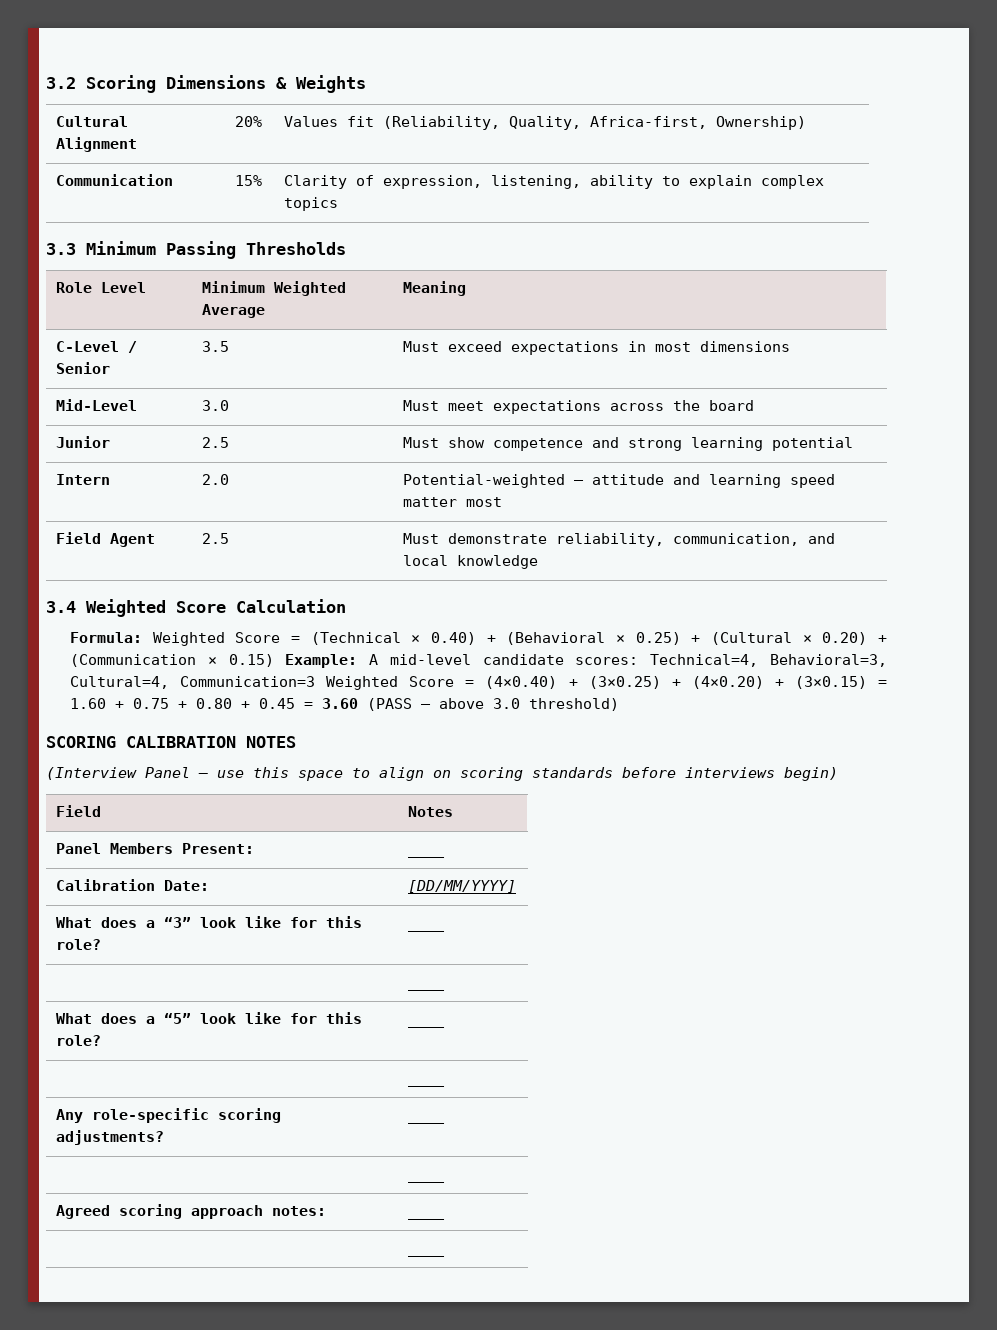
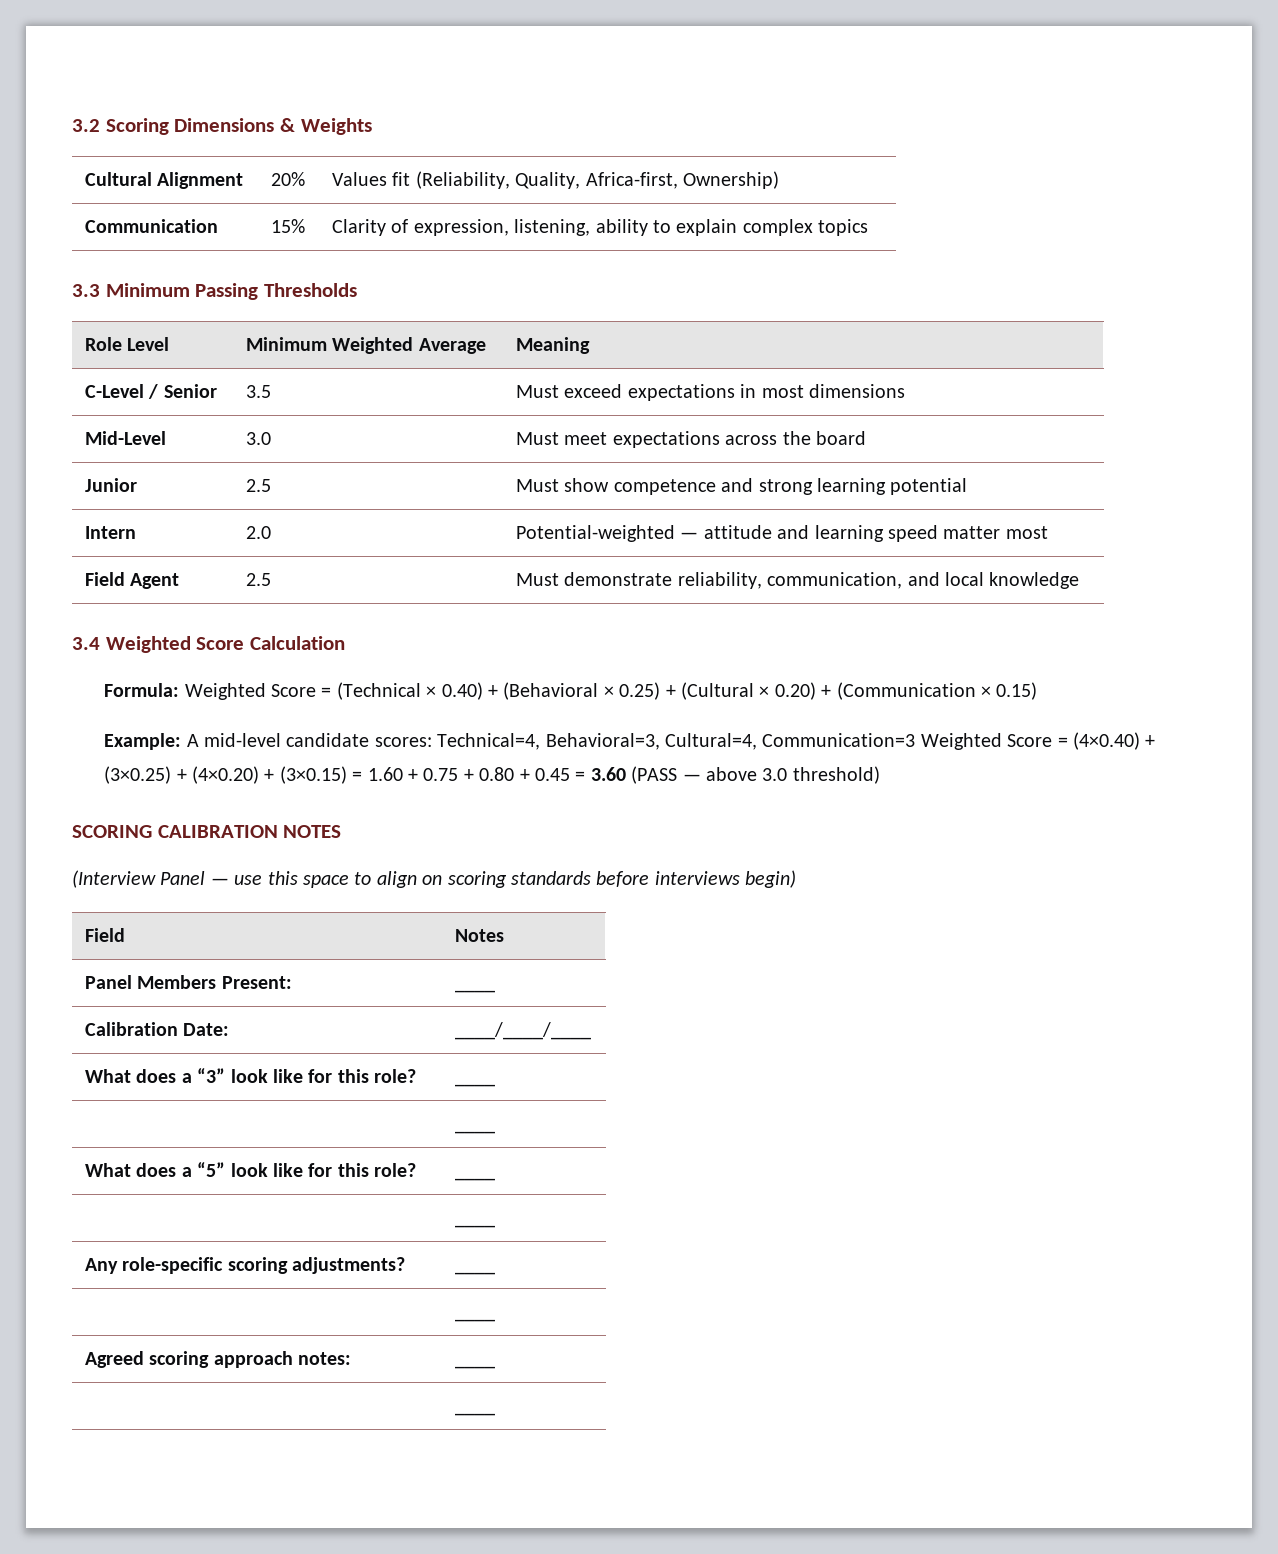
- Formula: Weighted Score = (Technical × 0.40) + (Behavioral × 0.25) + (Cultural × 0.20) + (Communication × 0.15) Example: A mid-level candidate scores: Technical=4, Behavioral=3, Cultural=4, Communication=3 Weighted Score = (4×0.40) + (3×0.25) + (4×0.20) + (3×0.15) = 1.60 + 0.75 + 0.80 + 0.45 = 3.60 (PASS — above 3.0 threshold)
+ Formula: Weighted Score = (Technical × 0.40) + (Behavioral × 0.25) + (Cultural × 0.20) + (Communication × 0.15)
+ Example: A mid-level candidate scores: Technical=4, Behavioral=3, Cultural=4, Communication=3 Weighted Score = (4×0.40) + (3×0.25) + (4×0.20) + (3×0.15) = 1.60 + 0.75 + 0.80 + 0.45 = 3.60 (PASS — above 3.0 threshold)
- Calibration Date: | [DD/MM/YYYY]
+ Calibration Date: | ____/____/____

